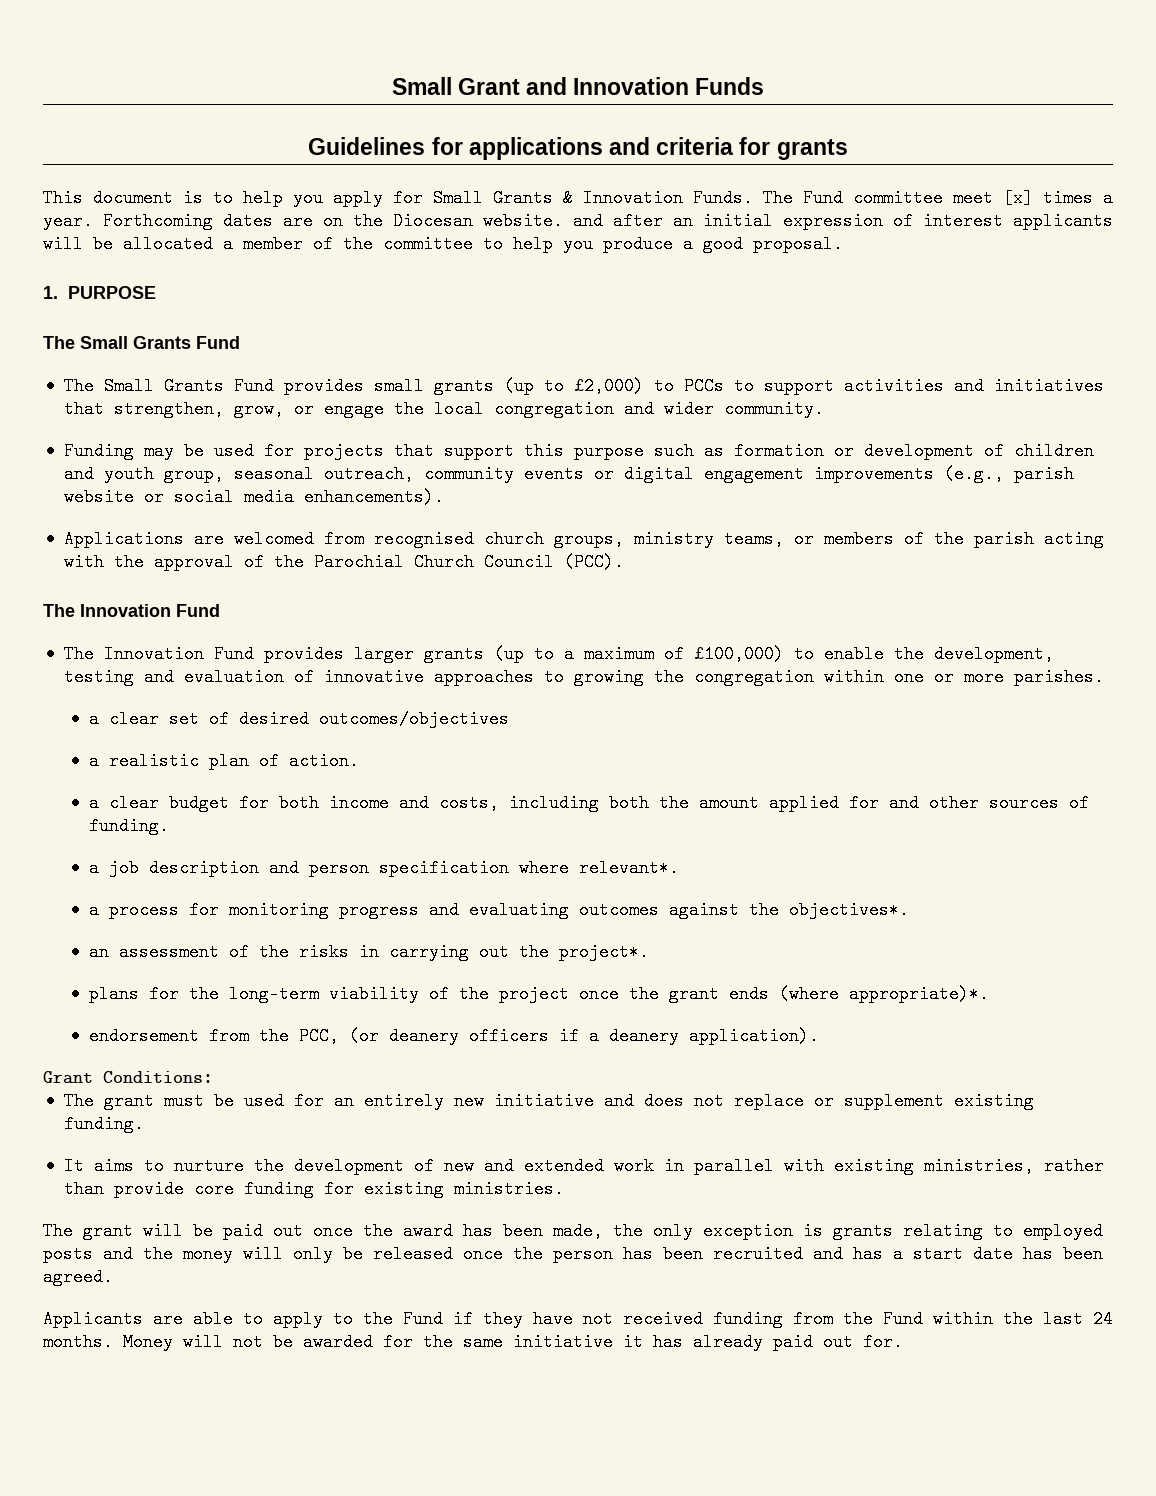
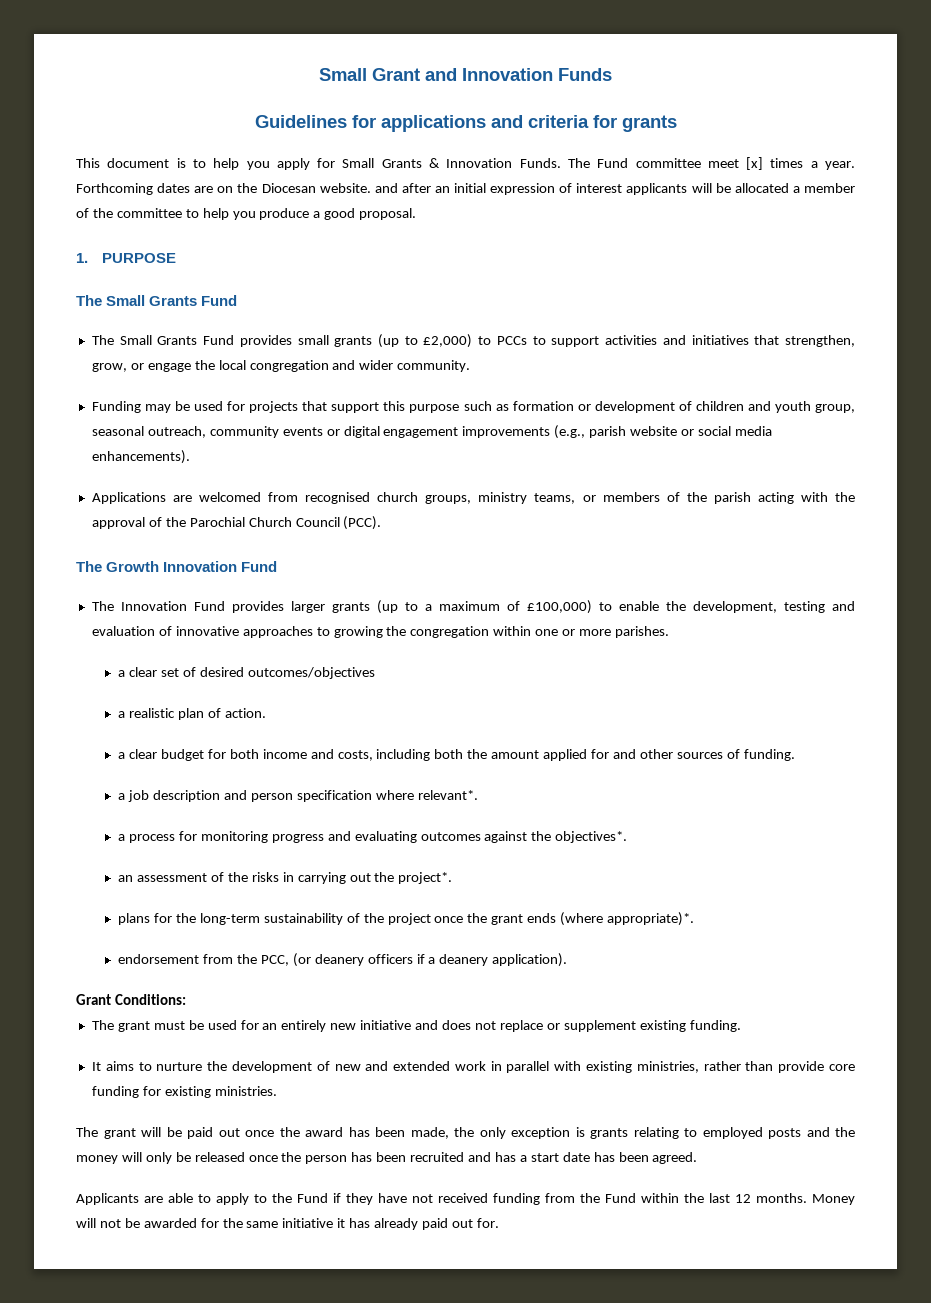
  Applications are welcomed from recognised church groups, ministry teams, or members of the parish acting with the approval of the Parochial Church Council (PCC).
- The Innovation Fund
+ The Growth Innovation Fund
- plans for the long-term viability of the project once the grant ends (where appropriate)*.
+ plans for the long-term sustainability of the project once the grant ends (where appropriate)*.
- Applicants are able to apply to the Fund if they have not received funding from the Fund within the last 24 months.
+ Applicants are able to apply to the Fund if they have not received funding from the Fund within the last 12 months.

